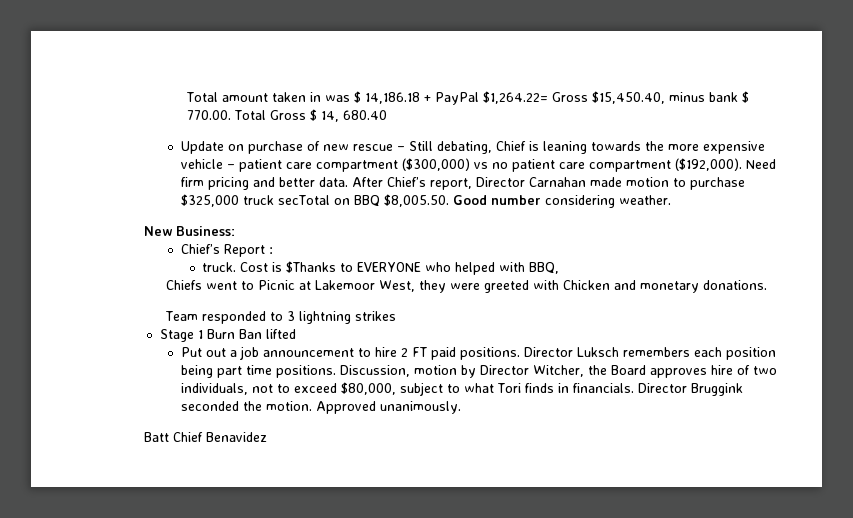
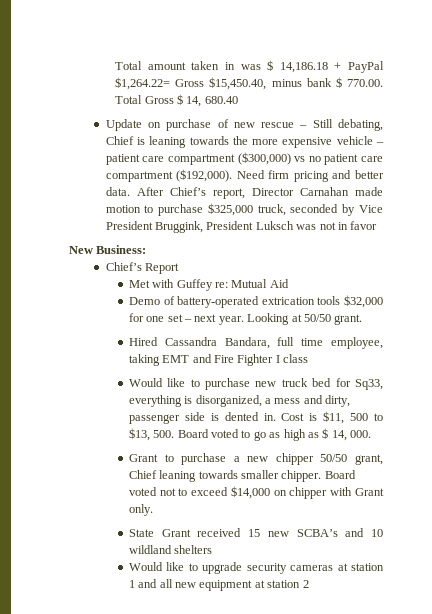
- After Chief’s report, Director Carnahan made motion to purchase $325,000 truck secTotal on BBQ $8,005.50. Good number considering weather.
+ After Chief’s report, Director Carnahan made motion to purchase $325,000 truck, seconded by Vice President Bruggink, President Luksch was not in favor
  New Business:
- Chief’s Report :
- truck. Cost is $Thanks to EVERYONE who helped with BBQ,
- Chiefs went to Picnic at Lakemoor West, they were greeted with Chicken and monetary donations.
- Team responded to 3 lightning strikes
- Stage 1 Burn Ban lifted
- Put out a job announcement to hire 2 FT paid positions. Director Luksch remembers each position being part time positions. Discussion, motion by Director Witcher, the Board approves hire of two individuals, not to exceed $80,000, subject to what Tori finds in financials. Director Bruggink seconded the motion. Approved unanimously.
- Batt Chief Benavidez
+ Chief’s Report
+ Met with Guffey re: Mutual Aid
+ Demo of battery-operated extrication tools $32,000 for one set – next year. Looking at 50/50 grant.
+ Hired Cassandra Bandara, full time employee, taking EMT and Fire Fighter I class
+ Would like to purchase new truck bed for Sq33, everything is disorganized, a mess and dirty, passenger side is dented in. Cost is $11, 500 to $13, 500. Board voted to go as high as $ 14, 000.
+ Grant to purchase a new chipper 50/50 grant, Chief leaning towards smaller chipper. Board voted not to exceed $14,000 on chipper with Grant only.
+ State Grant received 15 new SCBA’s and 10 wildland shelters
+ Would like to upgrade security cameras at station 1 and all new equipment at station 2

